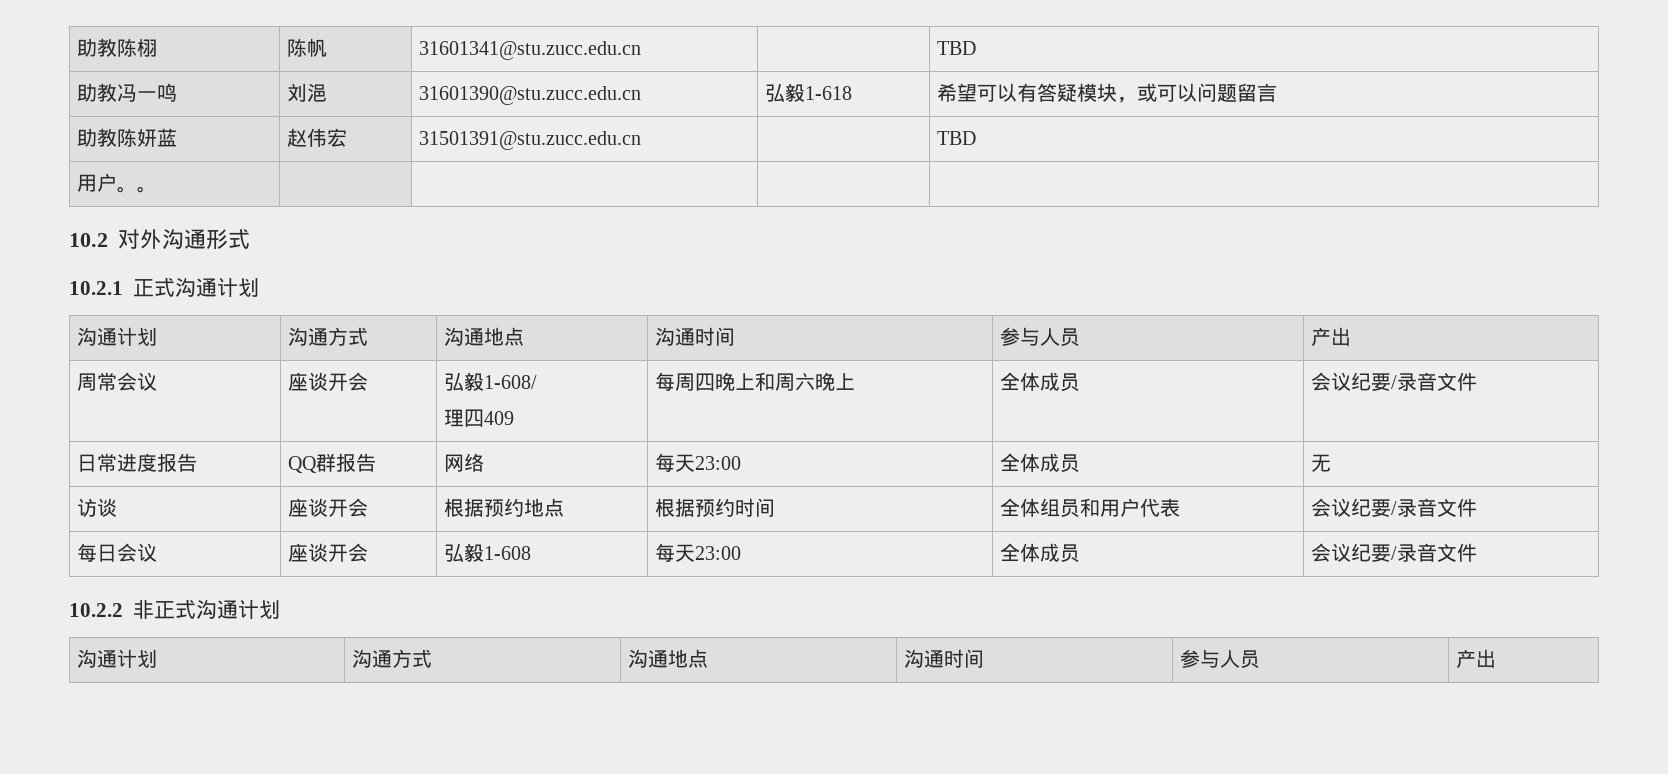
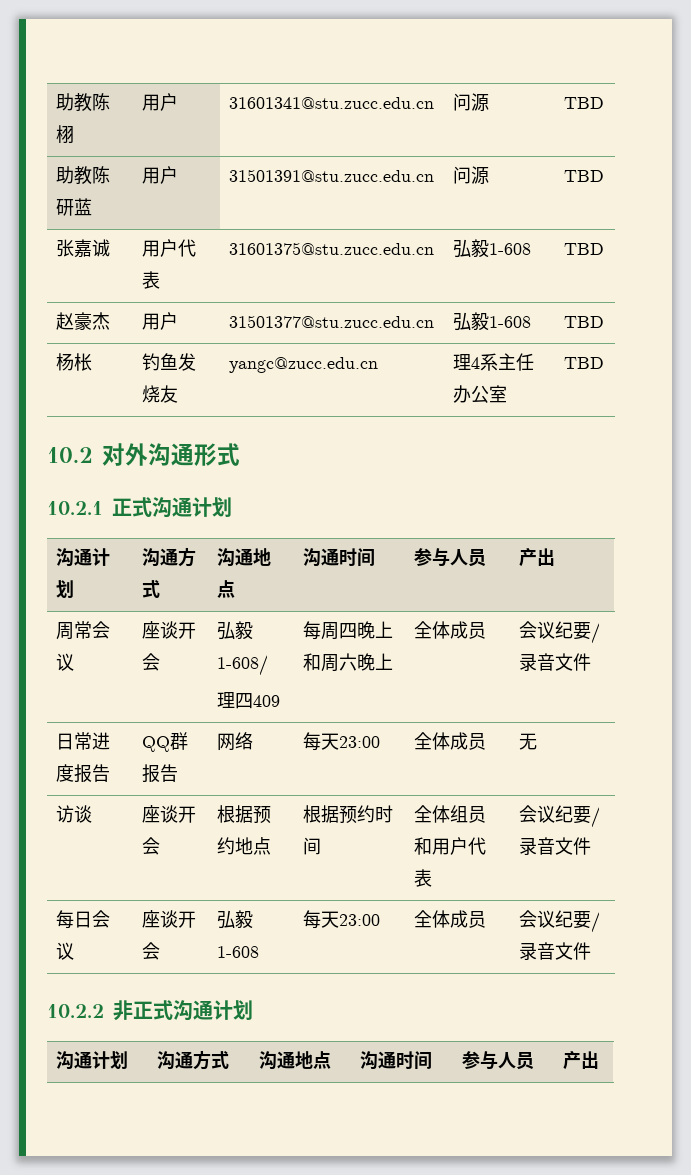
- 助教陈栩 | 陈帆 | 31601341@stu.zucc.edu.cn | | TBD
+ 助教陈栩 | 用户 | 31601341@stu.zucc.edu.cn | 问源 | TBD
- 助教冯一鸣 | 刘浥 | 31601390@stu.zucc.edu.cn | 弘毅1-618 | 希望可以有答疑模块，或可以问题留言
- 助教陈妍蓝 | 赵伟宏 | 31501391@stu.zucc.edu.cn | | TBD
- 用户。。 | | | |
+ 助教陈研蓝 | 用户 | 31501391@stu.zucc.edu.cn | 问源 | TBD
+ 张嘉诚 | 用户代表 | 31601375@stu.zucc.edu.cn | 弘毅1-608 | TBD
+ 赵豪杰 | 用户 | 31501377@stu.zucc.edu.cn | 弘毅1-608 | TBD
+ 杨枨 | 钓鱼发烧友 | yangc@zucc.edu.cn | 理4系主任办公室 | TBD

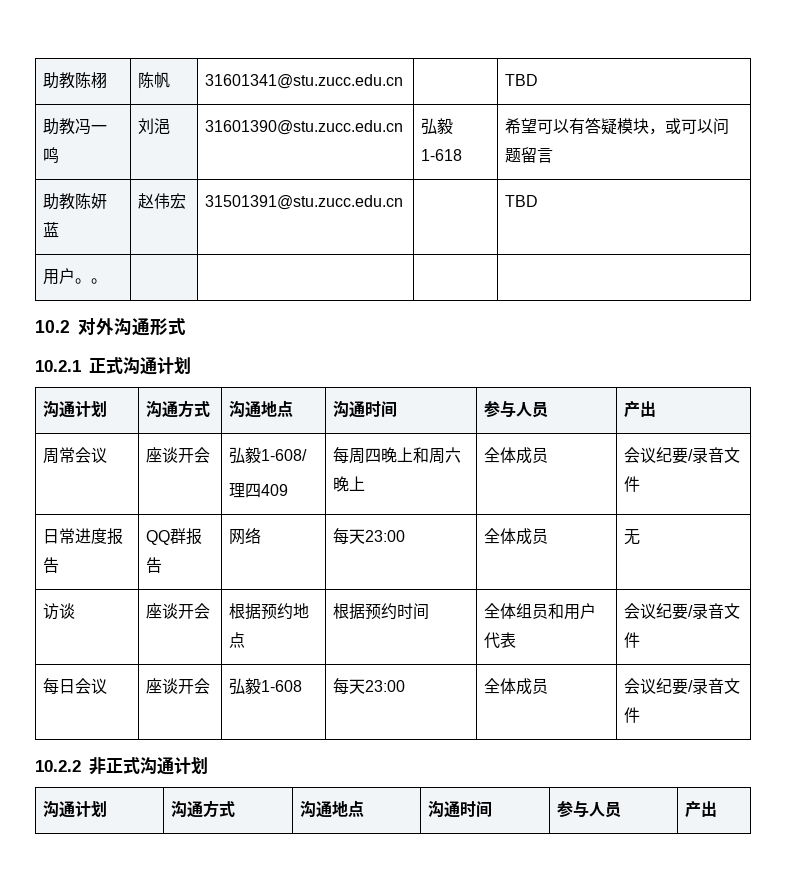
- 助教陈栩 | 用户 | 31601341@stu.zucc.edu.cn | 问源 | TBD
- 助教陈研蓝 | 用户 | 31501391@stu.zucc.edu.cn | 问源 | TBD
- 张嘉诚 | 用户代表 | 31601375@stu.zucc.edu.cn | 弘毅1-608 | TBD
- 赵豪杰 | 用户 | 31501377@stu.zucc.edu.cn | 弘毅1-608 | TBD
- 杨枨 | 钓鱼发烧友 | yangc@zucc.edu.cn | 理4系主任办公室 | TBD
+ 助教陈栩 | 陈帆 | 31601341@stu.zucc.edu.cn | | TBD
+ 助教冯一鸣 | 刘浥 | 31601390@stu.zucc.edu.cn | 弘毅1-618 | 希望可以有答疑模块，或可以问题留言
+ 助教陈妍蓝 | 赵伟宏 | 31501391@stu.zucc.edu.cn | | TBD
+ 用户。。 | | | |

